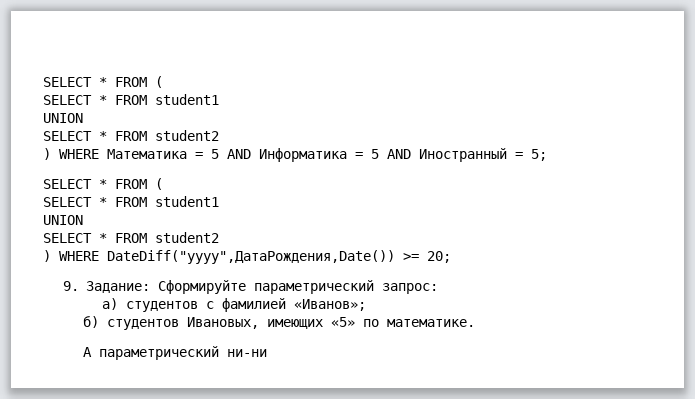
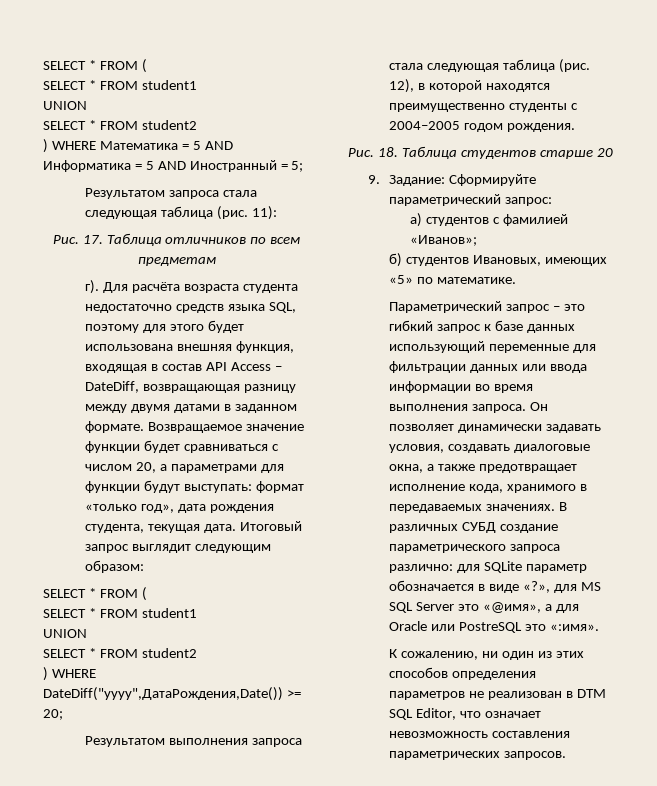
+ Результатом запроса стала следующая таблица (рис. 11):
+ Рис. 17. Таблица отличников по всем предметам
+ г). Для расчёта возраста студента недостаточно средств языка SQL, поэтому для этого будет использована внешняя функция, входящая в состав API Access – DateDiff, возвращающая разницу между двумя датами в заданном формате. Возвращаемое значение функции будет сравниваться с числом 20, а параметрами для функции будут выступать: формат «только год», дата рождения студента, текущая дата. Итоговый запрос выглядит следующим образом:
+ Результатом выполнения запроса стала следующая таблица (рис. 12), в которой находятся преимущественно студенты с 2004–2005 годом рождения.
+ Рис. 18. Таблица студентов старше 20
- А параметрический ни-ни
+ Параметрический запрос – это гибкий запрос к базе данных использующий переменные для фильтрации данных или ввода информации во время выполнения запроса. Он позволяет динамически задавать условия, создавать диалоговые окна, а также предотвращает исполнение кода, хранимого в передаваемых значениях. В различных СУБД создание параметрического запроса различно: для SQLite параметр обозначается в виде «?», для MS SQL Server это «@имя», а для Oracle или PostreSQL это «:имя».
+ К сожалению, ни один из этих способов определения параметров не реализован в DTM SQL Editor, что означает невозможность составления параметрических запросов.

